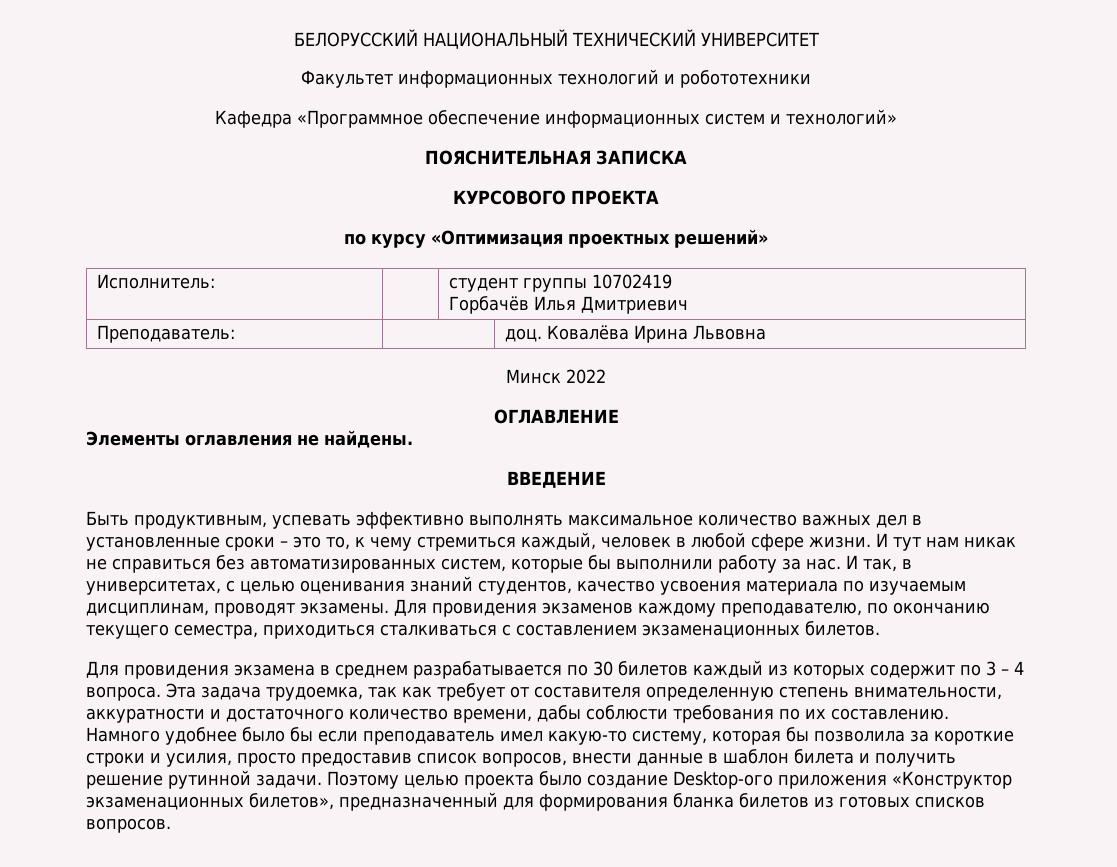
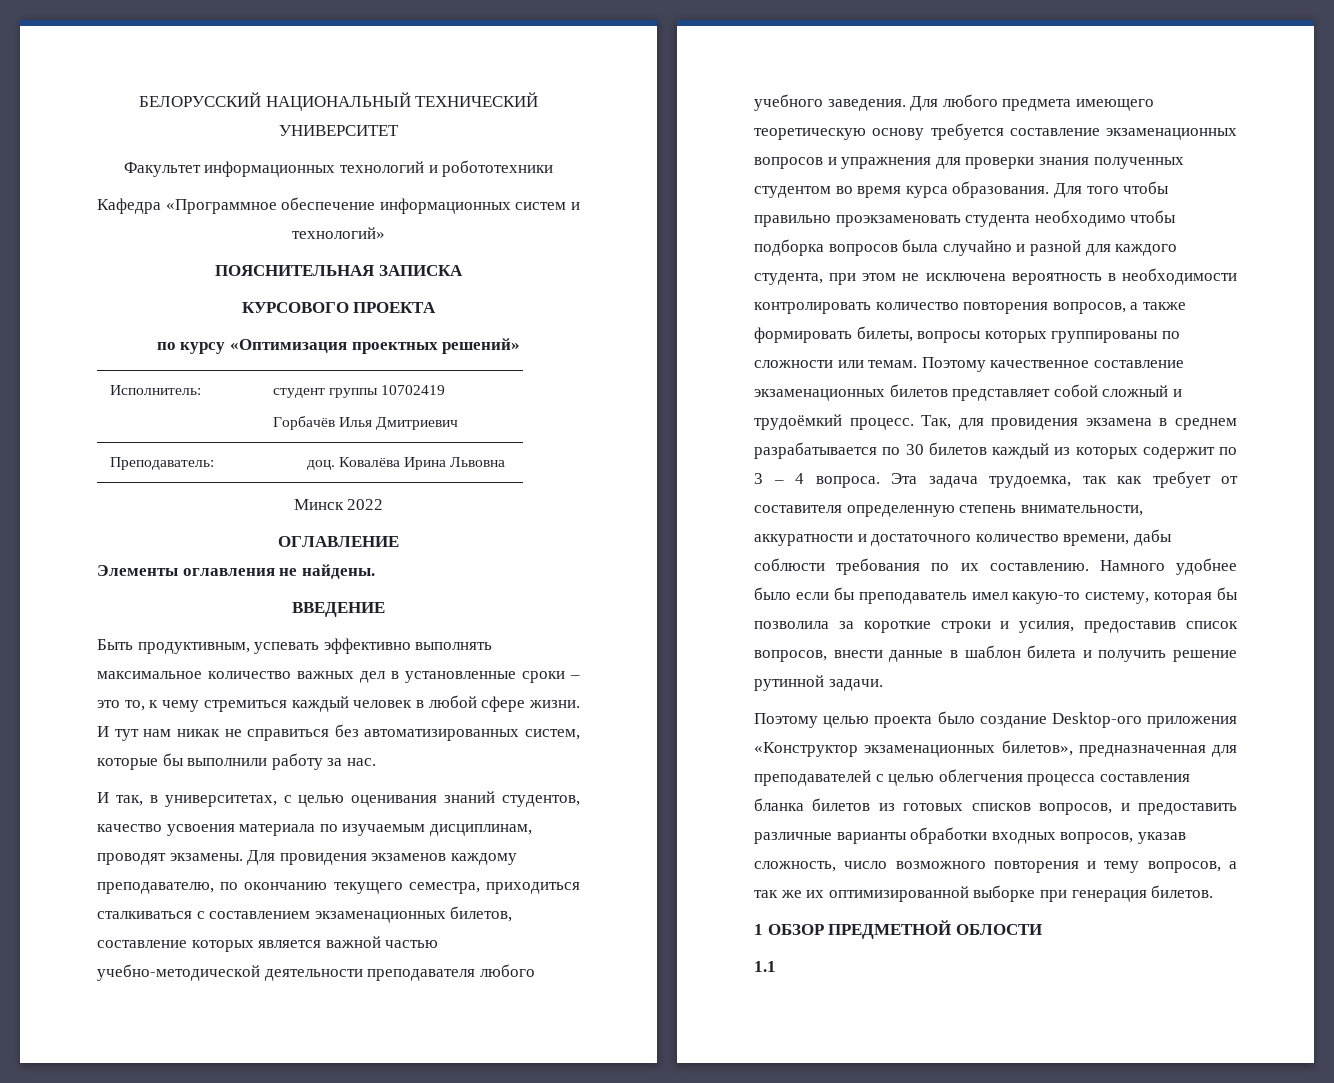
- Быть продуктивным, успевать эффективно выполнять максимальное количество важных дел в установленные сроки – это то, к чему стремиться каждый, человек в любой сфере жизни.
+ Быть продуктивным, успевать эффективно выполнять максимальное количество важных дел в установленные сроки – это то, к чему стремиться каждый человек в любой сфере жизни.
- И тут нам никак не справиться без автоматизированных систем, которые бы выполнили работу за нас. И так, в университетах, с целью оценивания знаний студентов, качество усвоения материала по изучаемым дисциплинам, проводят экзамены.
+ И тут нам никак не справиться без автоматизированных систем, которые бы выполнили работу за нас.
+ И так, в университетах, с целью оценивания знаний студентов, качество усвоения материала по изучаемым дисциплинам, проводят экзамены.
- Для провидения экзаменов каждому преподавателю, по окончанию текущего семестра, приходиться сталкиваться с составлением экзаменационных билетов.
- Для провидения экзамена в среднем разрабатывается по 30 билетов каждый из которых содержит по 3 – 4 вопроса.
+ Для провидения экзаменов каждому преподавателю, по окончанию текущего семестра, приходиться сталкиваться с составлением экзаменационных билетов, составление которых является важной частью учебно-методической деятельности преподавателя любого учебного заведения. Для любого предмета имеющего теоретическую основу требуется составление экзаменационных вопросов и упражнения для проверки знания полученных студентом во время курса образования. Для того чтобы правильно проэкзаменовать студента необходимо чтобы подборка вопросов была случайно и разной для каждого студента, при этом не исключена вероятность в необходимости контролировать количество повторения вопросов, а также формировать билеты, вопросы которых группированы по сложности или темам. Поэтому качественное составление экзаменационных билетов представляет собой сложный и трудоёмкий процесс. Так, для провидения экзамена в среднем разрабатывается по 30 билетов каждый из которых содержит по 3 – 4 вопроса.
- Намного удобнее было бы если преподаватель имел какую-то систему, которая бы позволила за короткие строки и усилия, просто предоставив список вопросов, внести данные в шаблон билета и получить решение рутинной задачи. Поэтому целью проекта было создание Desktop-ого приложения «Конструктор экзаменационных билетов», предназначенный для формирования бланка билетов из готовых списков вопросов.
+ Намного удобнее было если бы преподаватель имел какую-то систему, которая бы позволила за короткие строки и усилия, предоставив список вопросов, внести данные в шаблон билета и получить решение рутинной задачи.
+ Поэтому целью проекта было создание Desktop-ого приложения «Конструктор экзаменационных билетов», предназначенная для преподавателей с целью облегчения процесса составления бланка билетов из готовых списков вопросов, и предоставить различные варианты обработки входных вопросов, указав сложность, число возможного повторения и тему вопросов, а так же их оптимизированной выборке при генерация билетов.
+ 1 ОБЗОР ПРЕДМЕТНОЙ ОБЛОСТИ
+ 1.1

